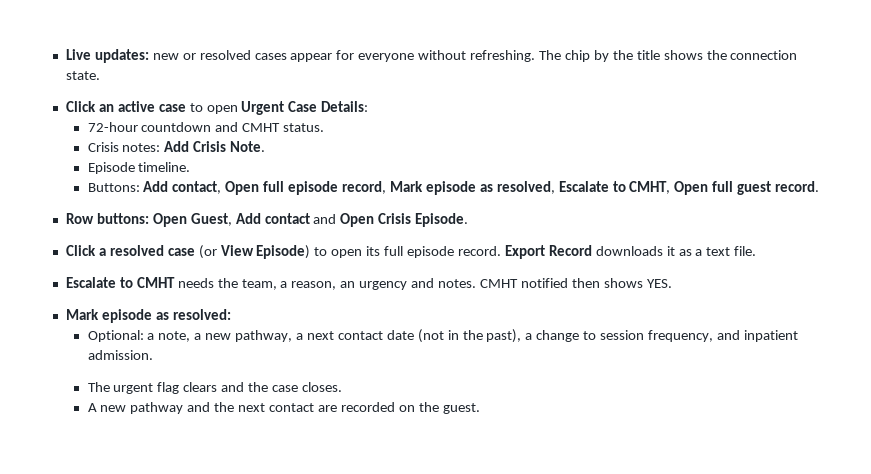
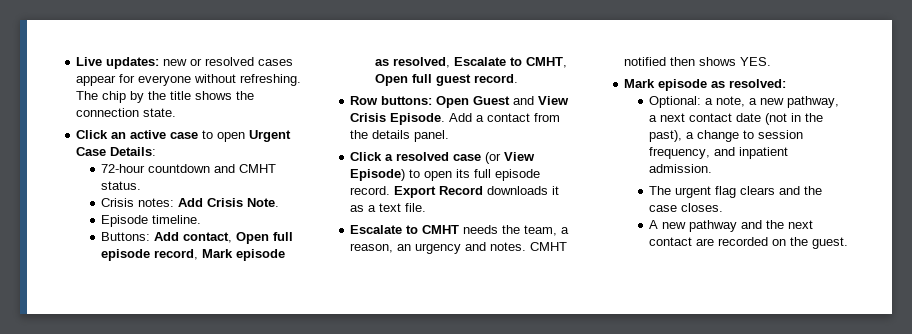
- Row buttons: Open Guest, Add contact and Open Crisis Episode.
+ Row buttons: Open Guest and View Crisis Episode. Add a contact from the details panel.

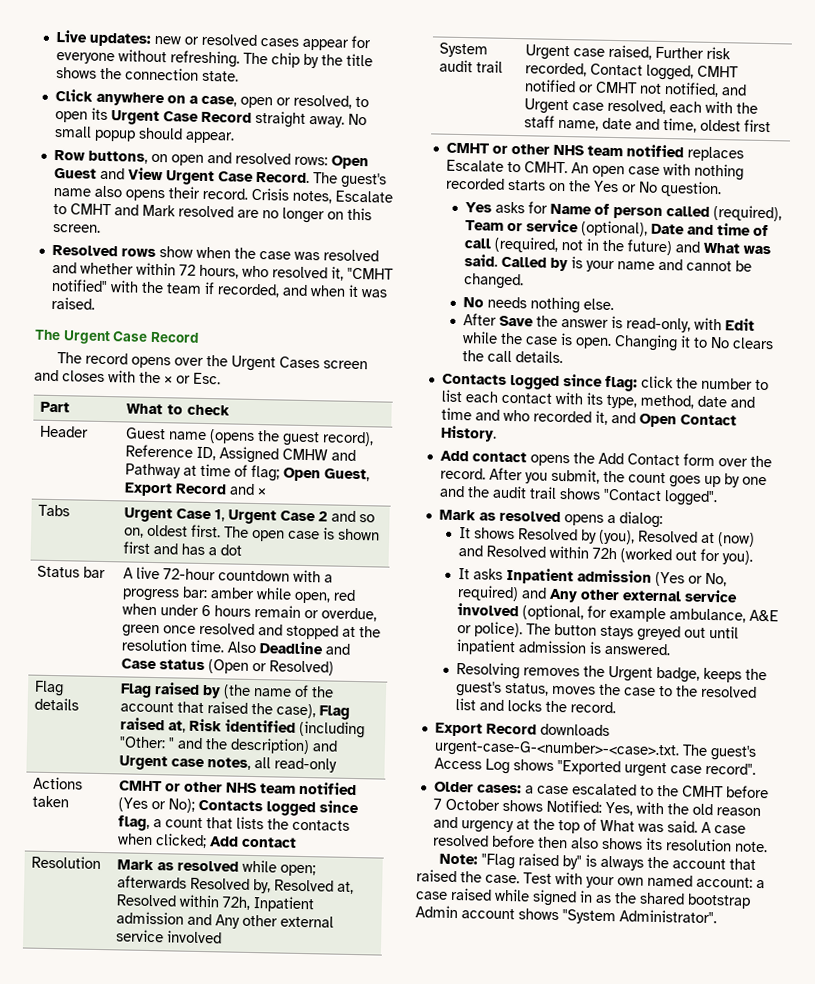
- Click an active case to open Urgent Case Details:
- 72-hour countdown and CMHT status.
- Crisis notes: Add Crisis Note.
- Episode timeline.
- Buttons: Add contact, Open full episode record, Mark episode as resolved, Escalate to CMHT, Open full guest record.
- Row buttons: Open Guest and View Crisis Episode. Add a contact from the details panel.
- Click a resolved case (or View Episode) to open its full episode record. Export Record downloads it as a text file.
- Escalate to CMHT needs the team, a reason, an urgency and notes. CMHT notified then shows YES.
- Mark episode as resolved:
- Optional: a note, a new pathway, a next contact date (not in the past), a change to session frequency, and inpatient admission.
- The urgent flag clears and the case closes.
- A new pathway and the next contact are recorded on the guest.
+ Click anywhere on a case, open or resolved, to open its Urgent Case Record straight away. No small popup should appear.
+ Row buttons, on open and resolved rows: Open Guest and View Urgent Case Record. The guest's name also opens their record. Crisis notes, Escalate to CMHT and Mark resolved are no longer on this screen.
+ Resolved rows show when the case was resolved and whether within 72 hours, who resolved it, "CMHT notified" with the team if recorded, and when it was raised.
+ The Urgent Case Record
+ The record opens over the Urgent Cases screen and closes with the × or Esc.
+ Part | What to check
+ Header | Guest name (opens the guest record), Reference ID, Assigned CMHW and Pathway at time of flag; Open Guest, Export Record and ×
+ Tabs | Urgent Case 1, Urgent Case 2 and so on, oldest first. The open case is shown first and has a dot
+ Status bar | A live 72-hour countdown with a progress bar: amber while open, red when under 6 hours remain or overdue, green once resolved and stopped at the resolution time. Also Deadline and Case status (Open or Resolved)
+ Flag details | Flag raised by (the name of the account that raised the case), Flag raised at, Risk identified (including "Other: " and the description) and Urgent case notes, all read-only
+ Actions taken | CMHT or other NHS team notified (Yes or No); Contacts logged since flag, a count that lists the contacts when clicked; Add contact
+ Resolution | Mark as resolved while open; afterwards Resolved by, Resolved at, Resolved within 72h, Inpatient admission and Any other external service involved
+ System audit trail | Urgent case raised, Further risk recorded, Contact logged, CMHT notified or CMHT not notified, and Urgent case resolved, each with the staff name, date and time, oldest first
+ CMHT or other NHS team notified replaces Escalate to CMHT. An open case with nothing recorded starts on the Yes or No question.
+ Yes asks for Name of person called (required), Team or service (optional), Date and time of call (required, not in the future) and What was said. Called by is your name and cannot be changed.
+ No needs nothing else.
+ After Save the answer is read-only, with Edit while the case is open. Changing it to No clears the call details.
+ Contacts logged since flag: click the number to list each contact with its type, method, date and time and who recorded it, and Open Contact History.
+ Add contact opens the Add Contact form over the record. After you submit, the count goes up by one and the audit trail shows "Contact logged".
+ Mark as resolved opens a dialog:
+ It shows Resolved by (you), Resolved at (now) and Resolved within 72h (worked out for you).
+ It asks Inpatient admission (Yes or No, required) and Any other external service involved (optional, for example ambulance, A&E or police). The button stays greyed out until inpatient admission is answered.
+ Resolving removes the Urgent badge, keeps the guest's status, moves the case to the resolved list and locks the record.
+ Export Record downloads urgent-case-G-<number>-<case>.txt. The guest's Access Log shows "Exported urgent case record".
+ Older cases: a case escalated to the CMHT before 7 October shows Notified: Yes, with the old reason and urgency at the top of What was said. A case resolved before then also shows its resolution note.
+ Note: "Flag raised by" is always the account that raised the case. Test with your own named account: a case raised while signed in as the shared bootstrap Admin account shows "System Administrator".

